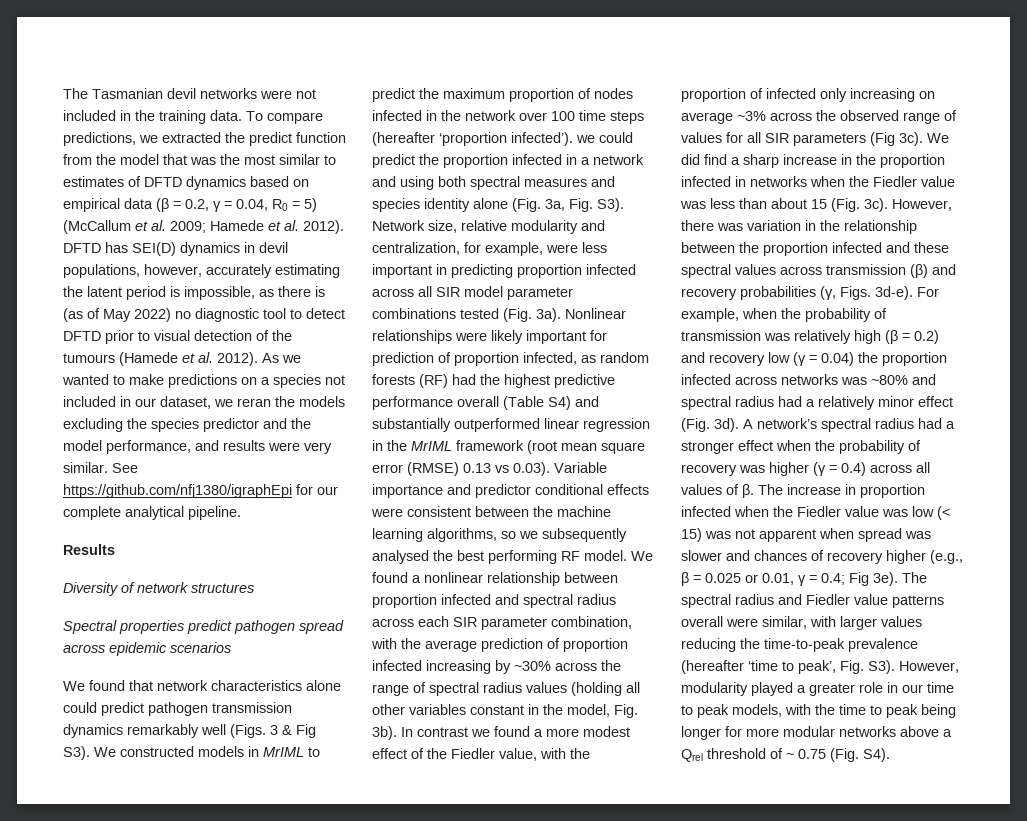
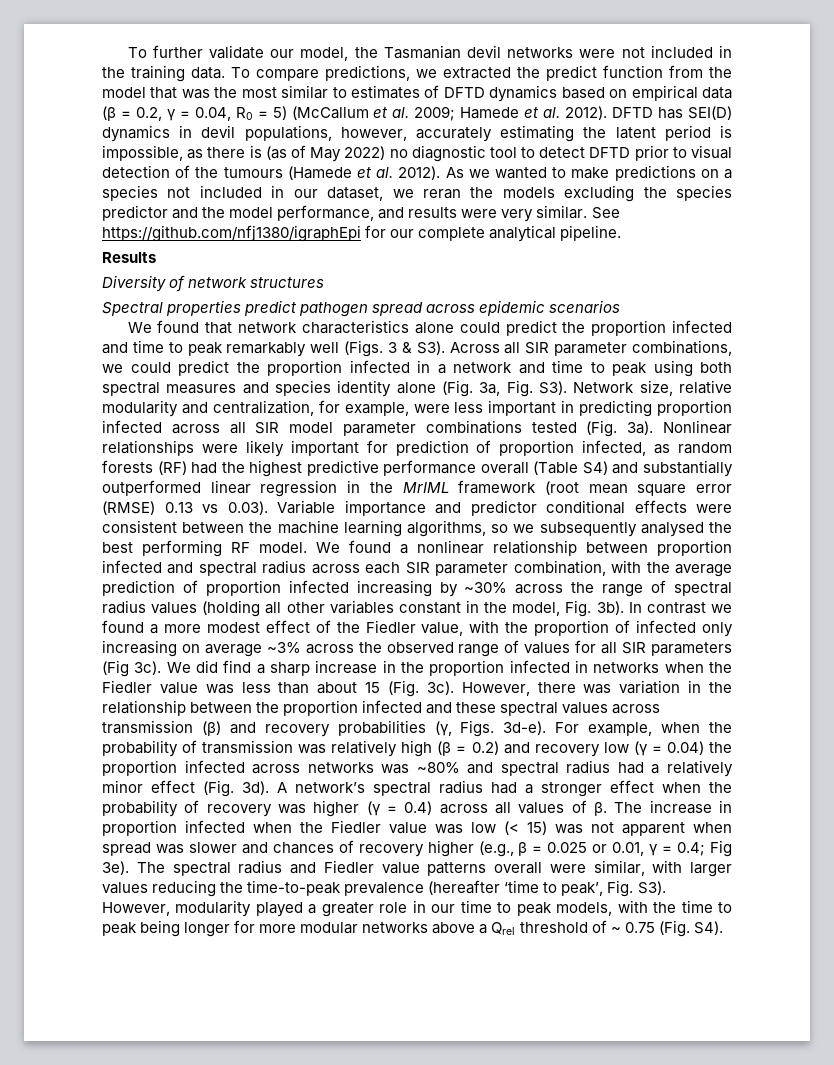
- The Tasmanian devil networks were not included in the training data.
+ To further validate our model, the Tasmanian devil networks were not included in the training data.
- We found that network characteristics alone could predict pathogen transmission dynamics remarkably well (Figs. 3 & Fig S3). We constructed models in MrIML to predict the maximum proportion of nodes infected in the network over 100 time steps (hereafter ‘proportion infected’). we could predict the proportion infected in a network and using both spectral measures and species identity alone (Fig. 3a, Fig. S3). Network size, relative modularity and centralization, for example, were less important in predicting proportion infected across all SIR model parameter combinations tested (Fig. 3a).
+ We found that network characteristics alone could predict the proportion infected and time to peak remarkably well (Figs. 3 & S3). Across all SIR parameter combinations, we could predict the proportion infected in a network and time to peak using both spectral measures and species identity alone (Fig. 3a, Fig. S3). Network size, relative modularity and centralization, for example, were less important in predicting proportion infected across all SIR model parameter combinations tested (Fig. 3a).

